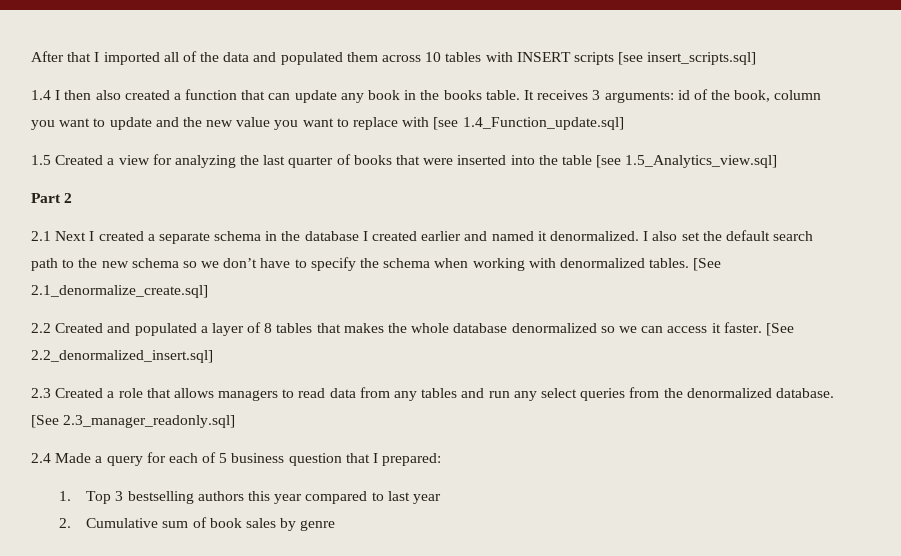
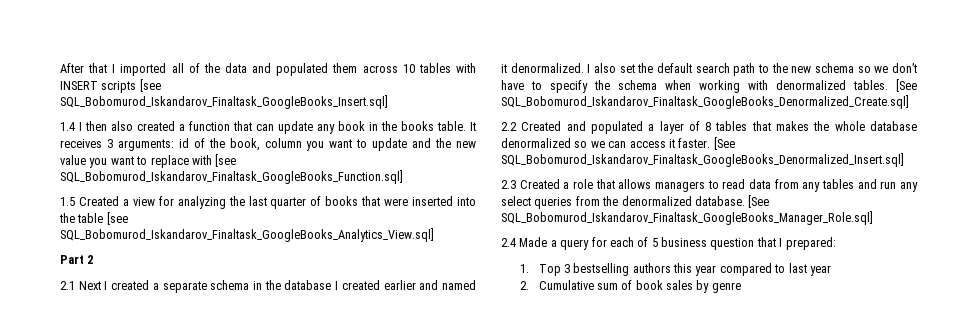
- After that I imported all of the data and populated them across 10 tables with INSERT scripts [see insert_scripts.sql]
+ After that I imported all of the data and populated them across 10 tables with INSERT scripts [see SQL_Bobomurod_Iskandarov_Finaltask_GoogleBooks_Insert.sql]
- It receives 3 arguments: id of the book, column you want to update and the new value you want to replace with [see 1.4_Function_update.sql]
+ It receives 3 arguments: id of the book, column you want to update and the new value you want to replace with [see SQL_Bobomurod_Iskandarov_Finaltask_GoogleBooks_Function.sql]
- 1.5 Created a view for analyzing the last quarter of books that were inserted into the table [see 1.5_Analytics_view.sql]
+ 1.5 Created a view for analyzing the last quarter of books that were inserted into the table [see SQL_Bobomurod_Iskandarov_Finaltask_GoogleBooks_Analytics_View.sql]
- [See 2.1_denormalize_create.sql]
+ [See SQL_Bobomurod_Iskandarov_Finaltask_GoogleBooks_Denormalized_Create.sql]
- [See 2.2_denormalized_insert.sql]
+ [See SQL_Bobomurod_Iskandarov_Finaltask_GoogleBooks_Denormalized_Insert.sql]
- [See 2.3_manager_readonly.sql]
+ [See SQL_Bobomurod_Iskandarov_Finaltask_GoogleBooks_Manager_Role.sql]

